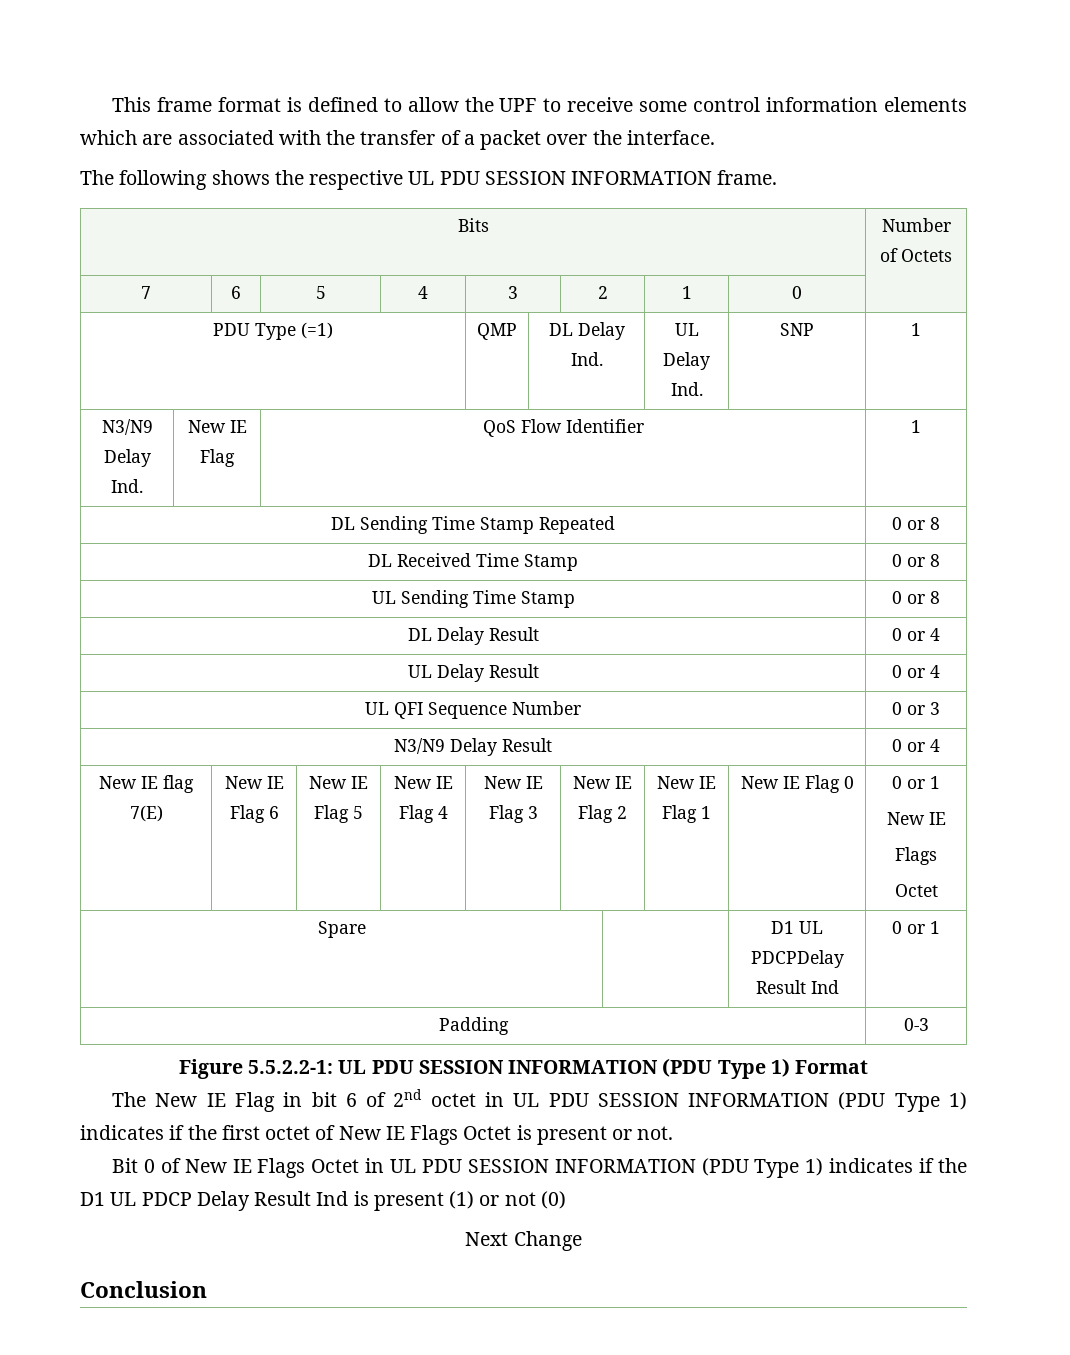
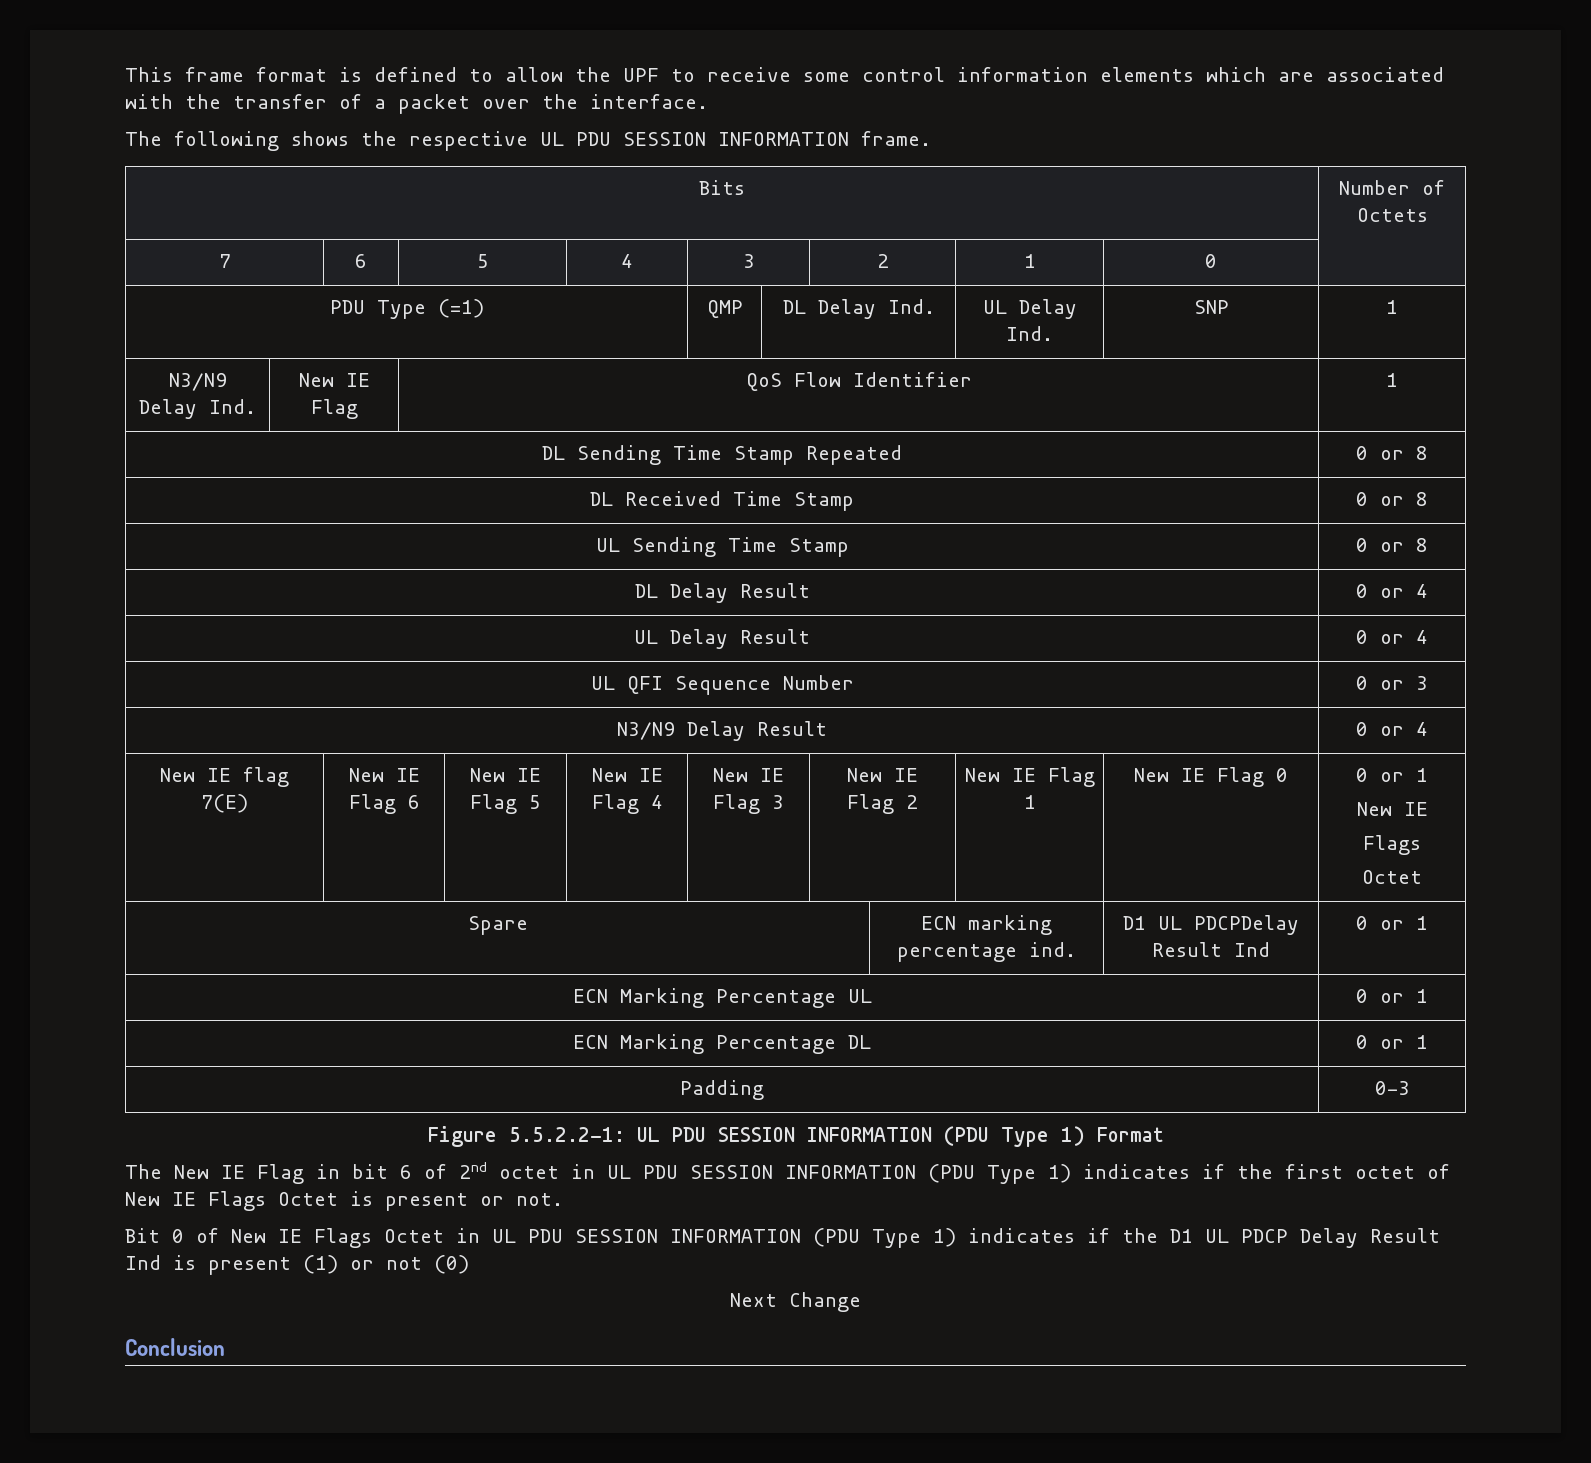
- Spare | | D1 UL PDCPDelay Result Ind | 0 or 1
+ Spare | ECN marking percentage ind. | D1 UL PDCPDelay Result Ind | 0 or 1
+ ECN Marking Percentage UL | 0 or 1
+ ECN Marking Percentage DL | 0 or 1

